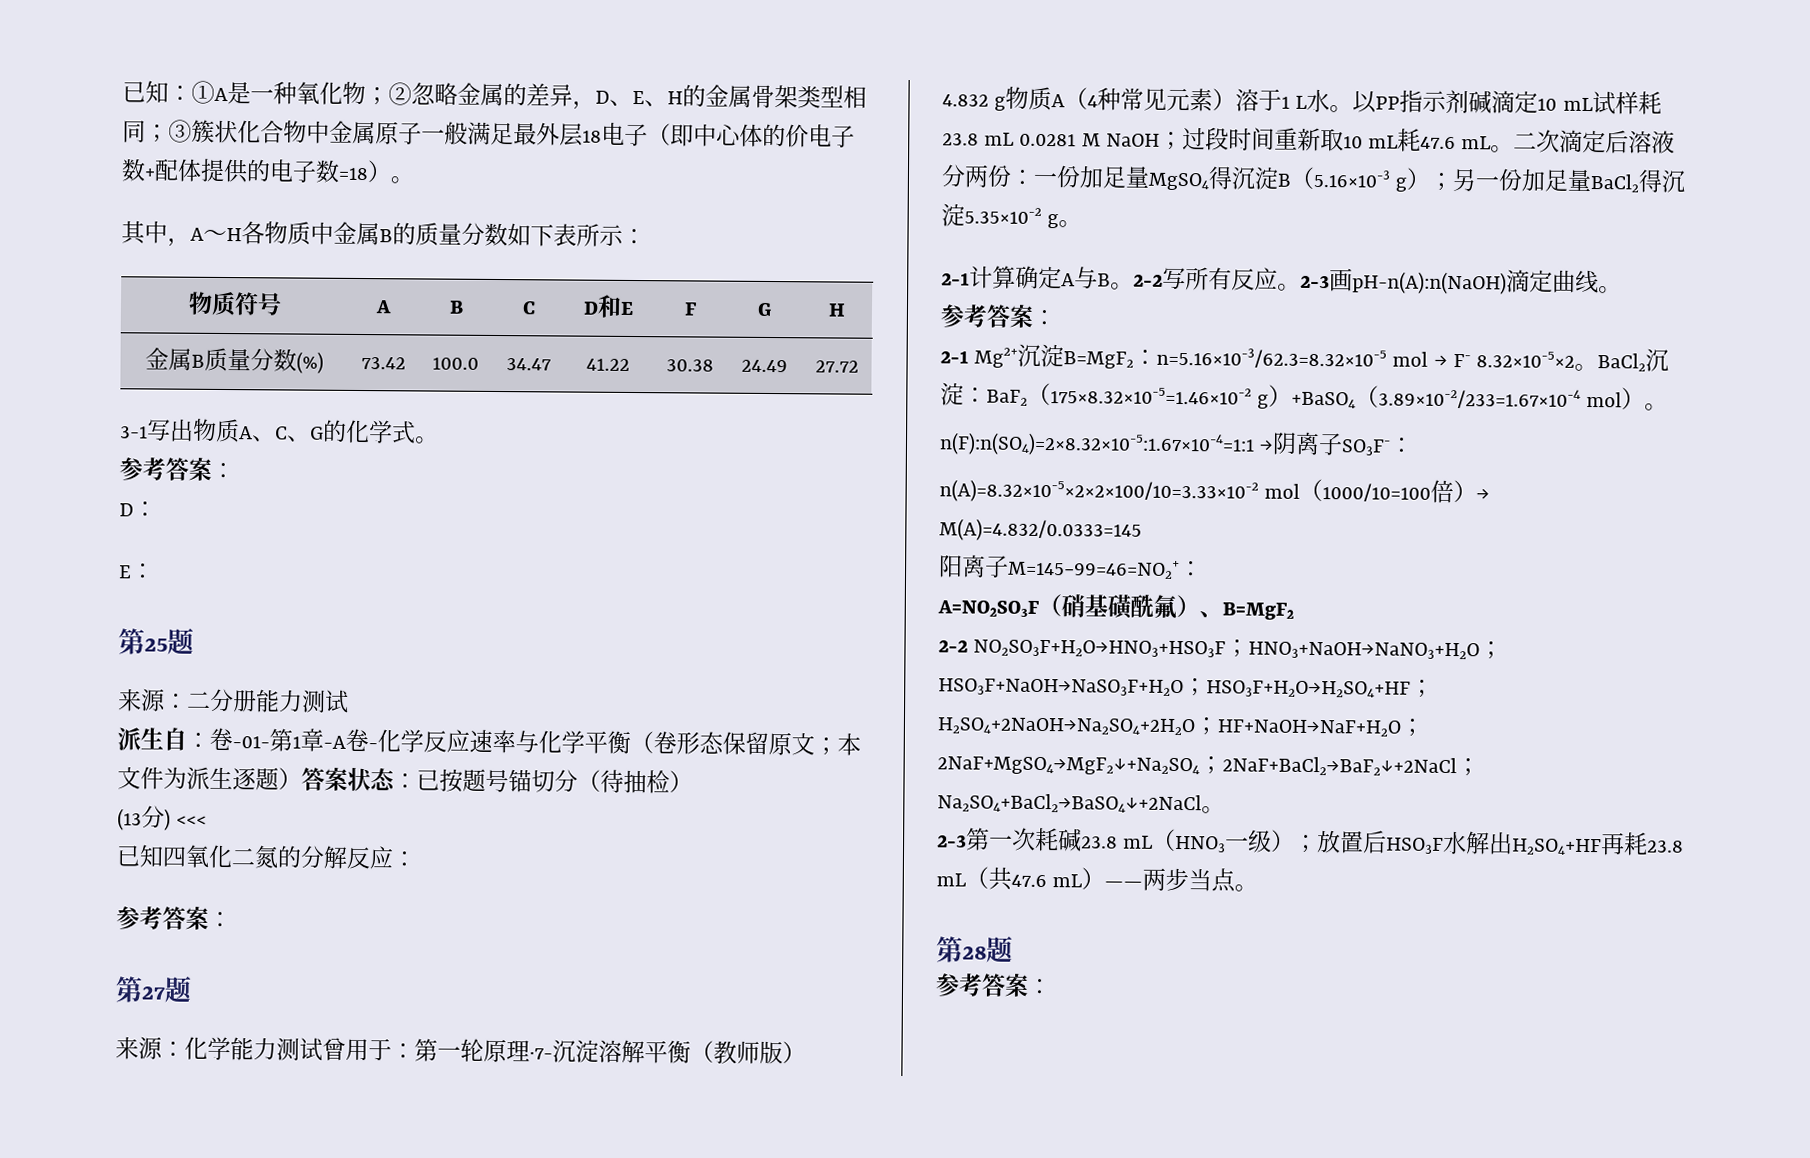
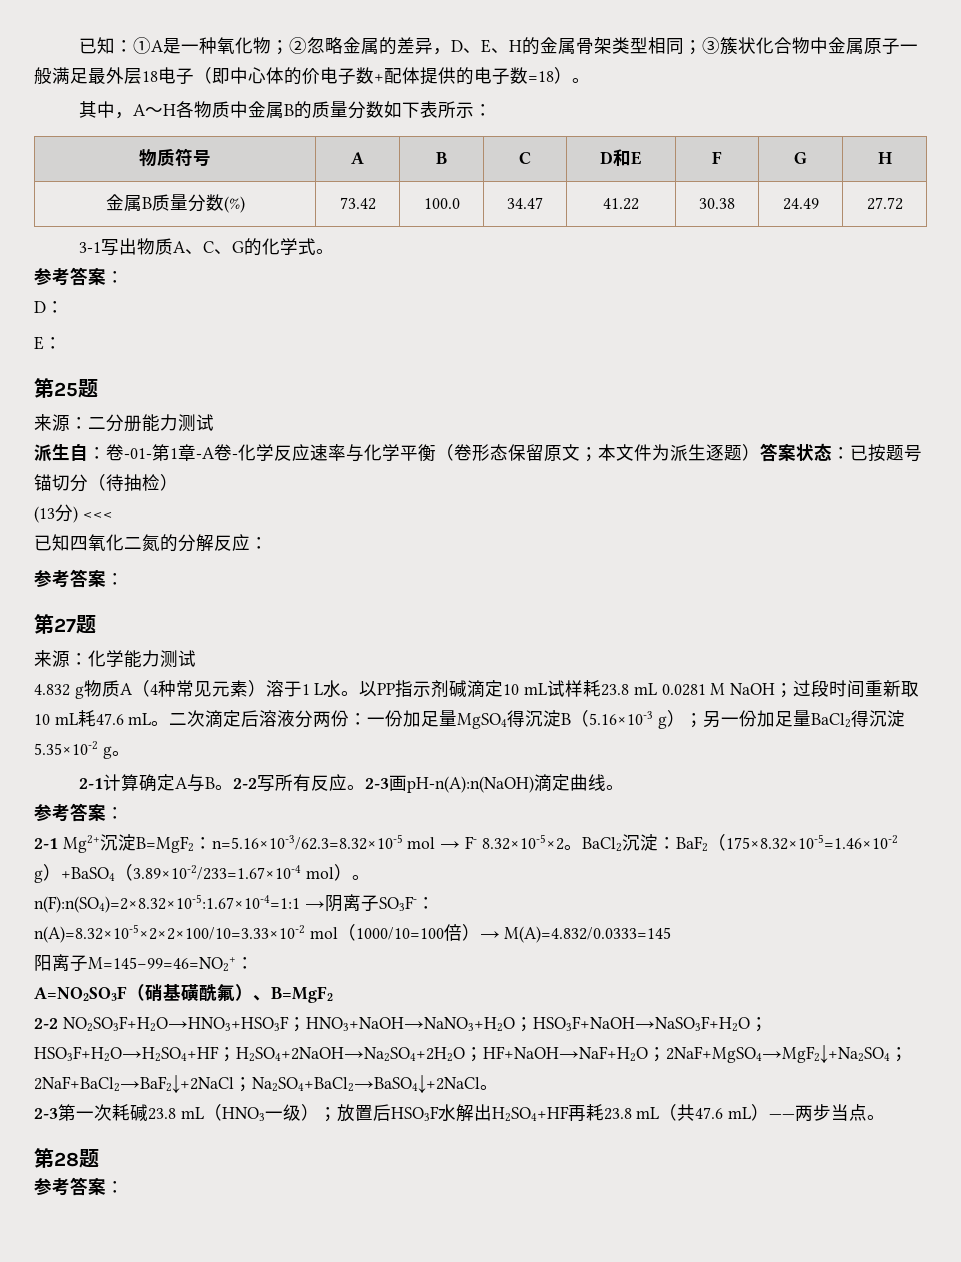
- 来源：化学能力测试曾用于：第一轮原理·7-沉淀溶解平衡（教师版）
+ 来源：化学能力测试

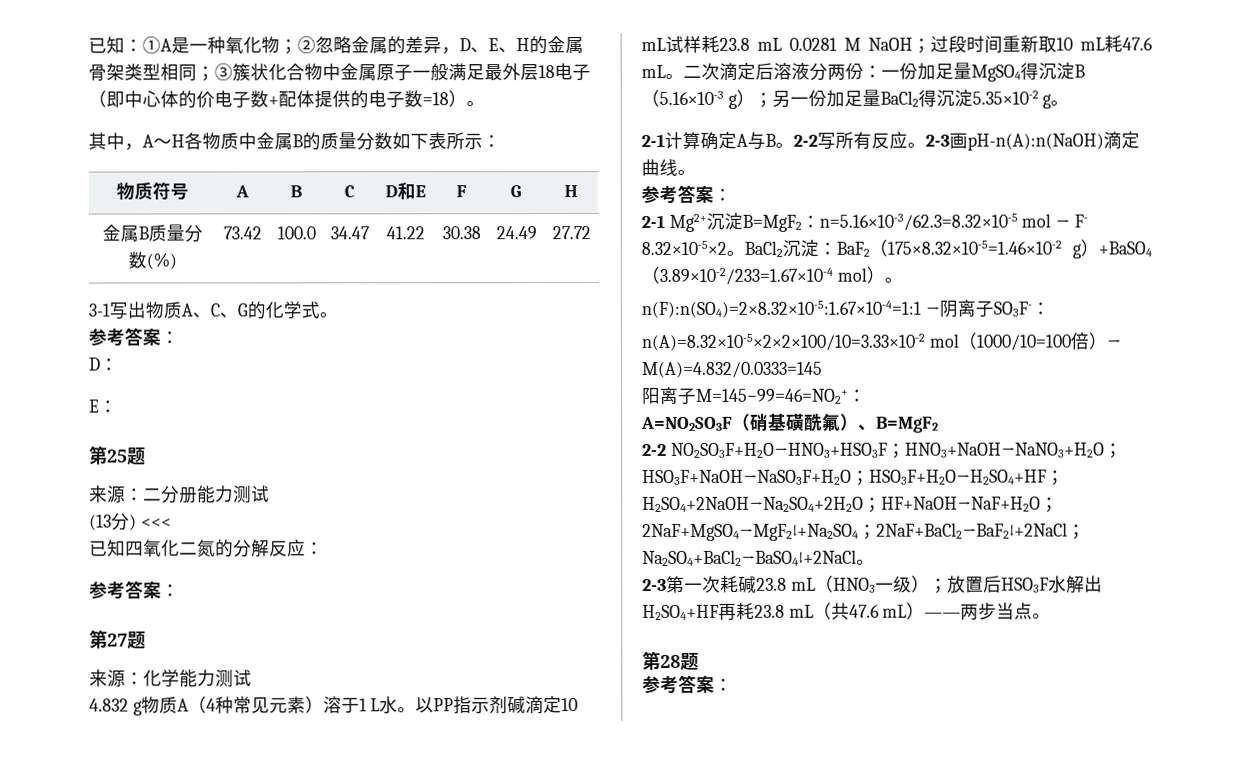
- 派生自：卷-01-第1章-A卷-化学反应速率与化学平衡（卷形态保留原文；本文件为派生逐题）答案状态：已按题号锚切分（待抽检）

